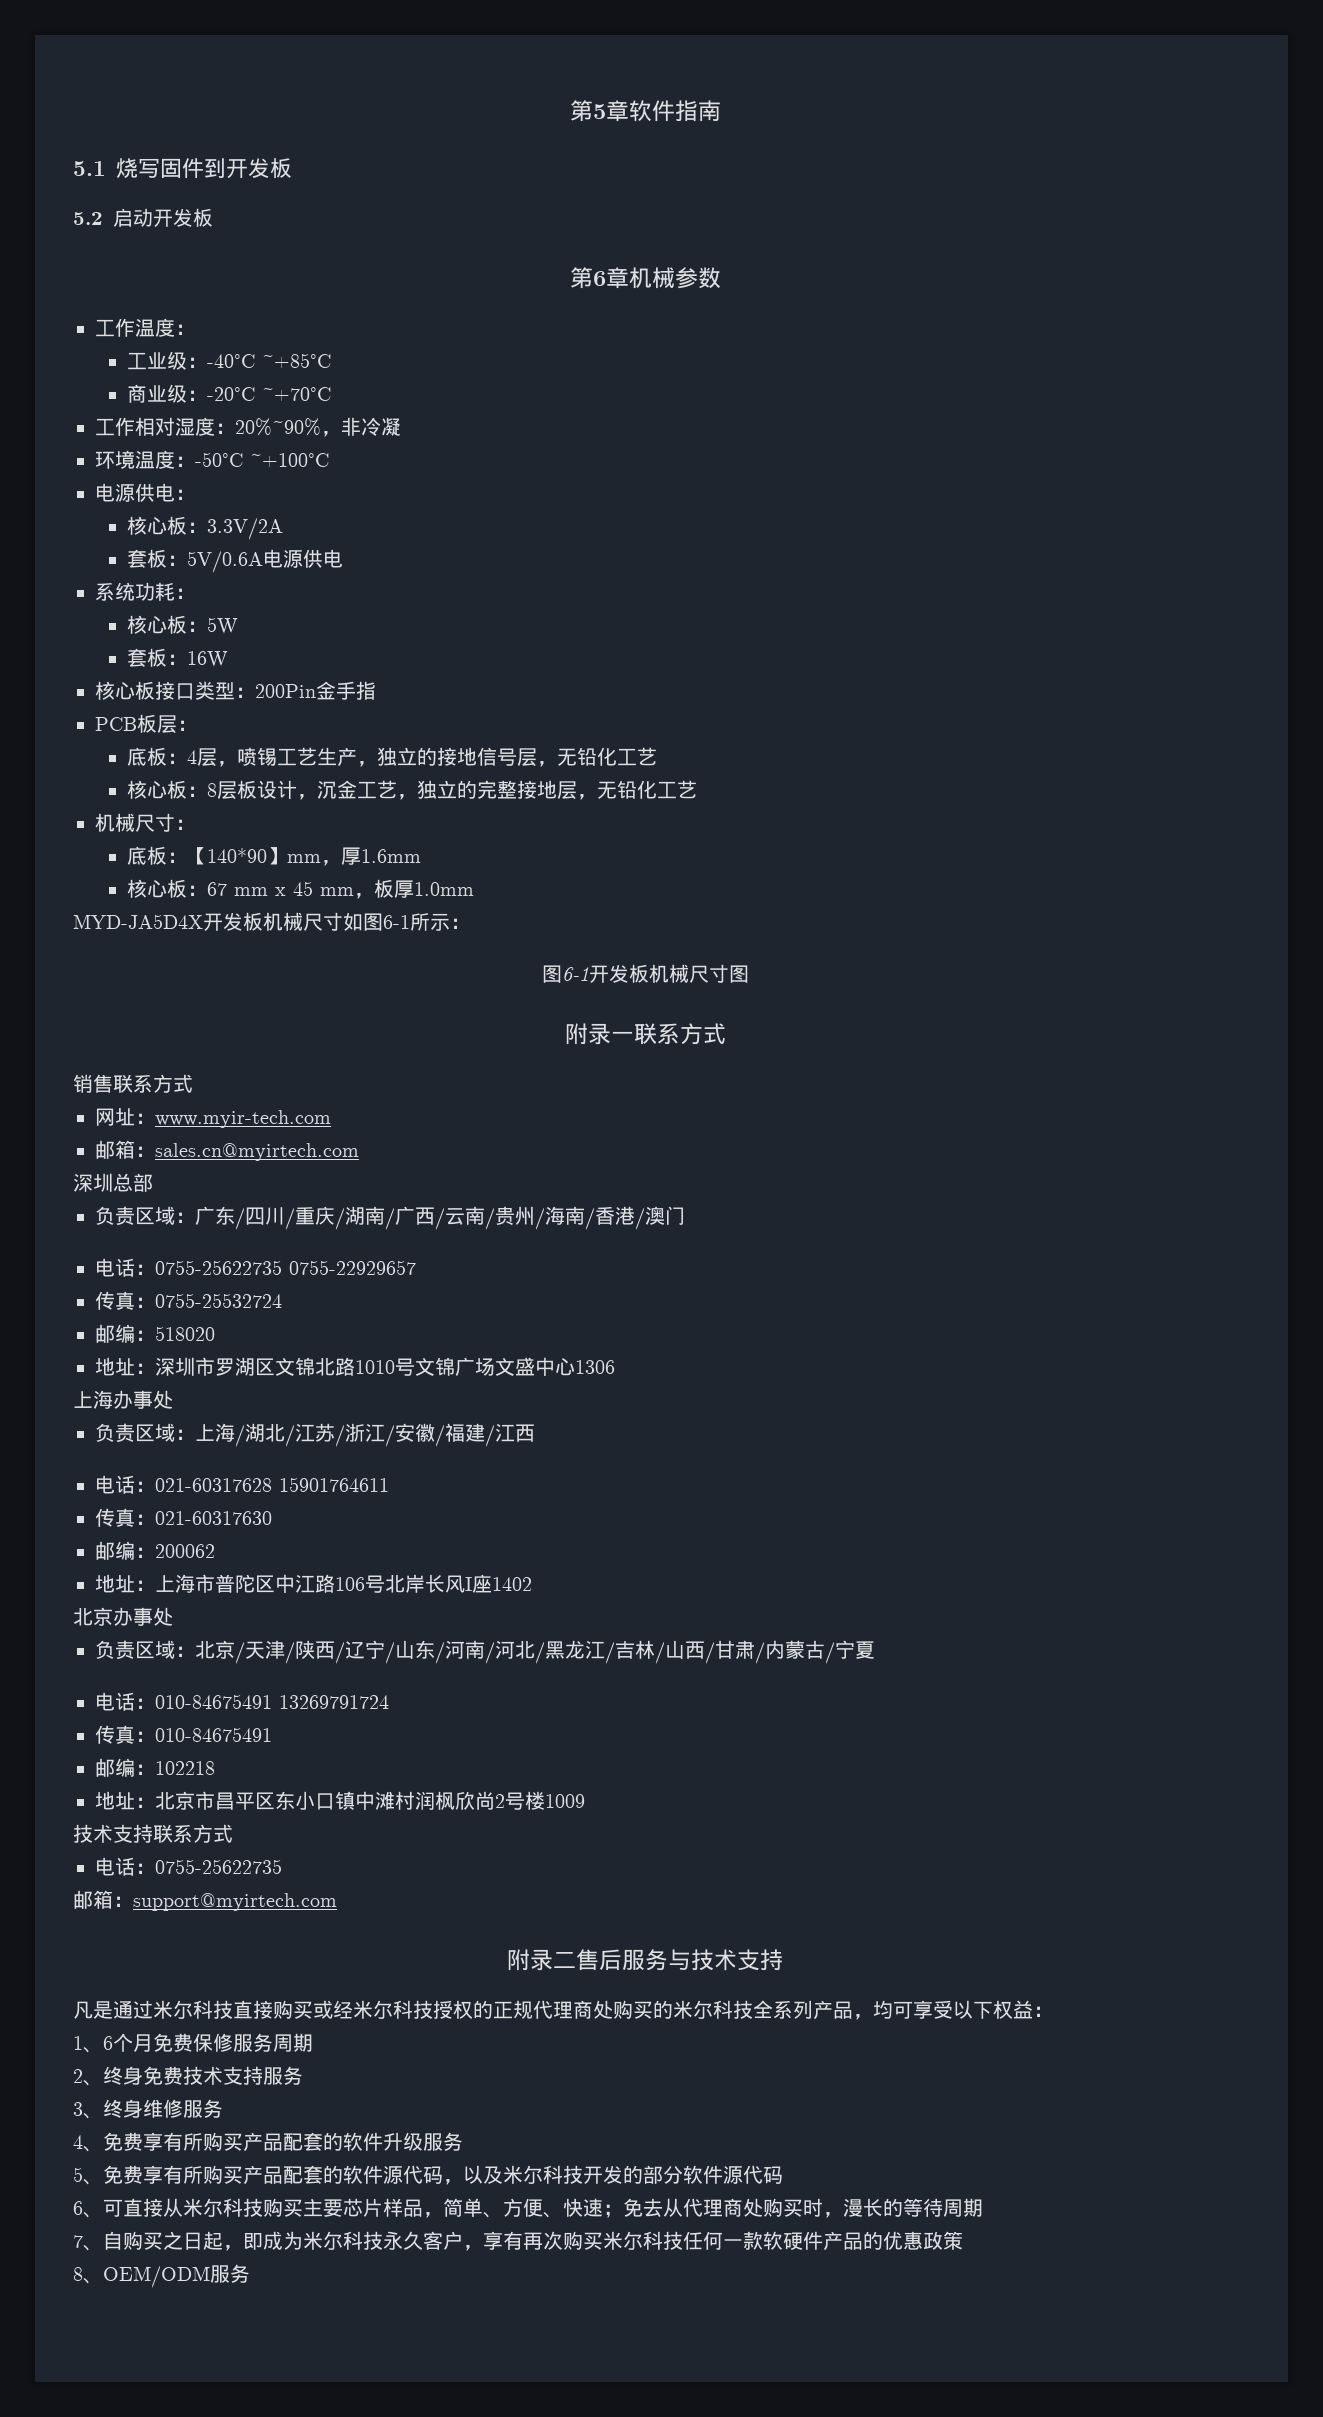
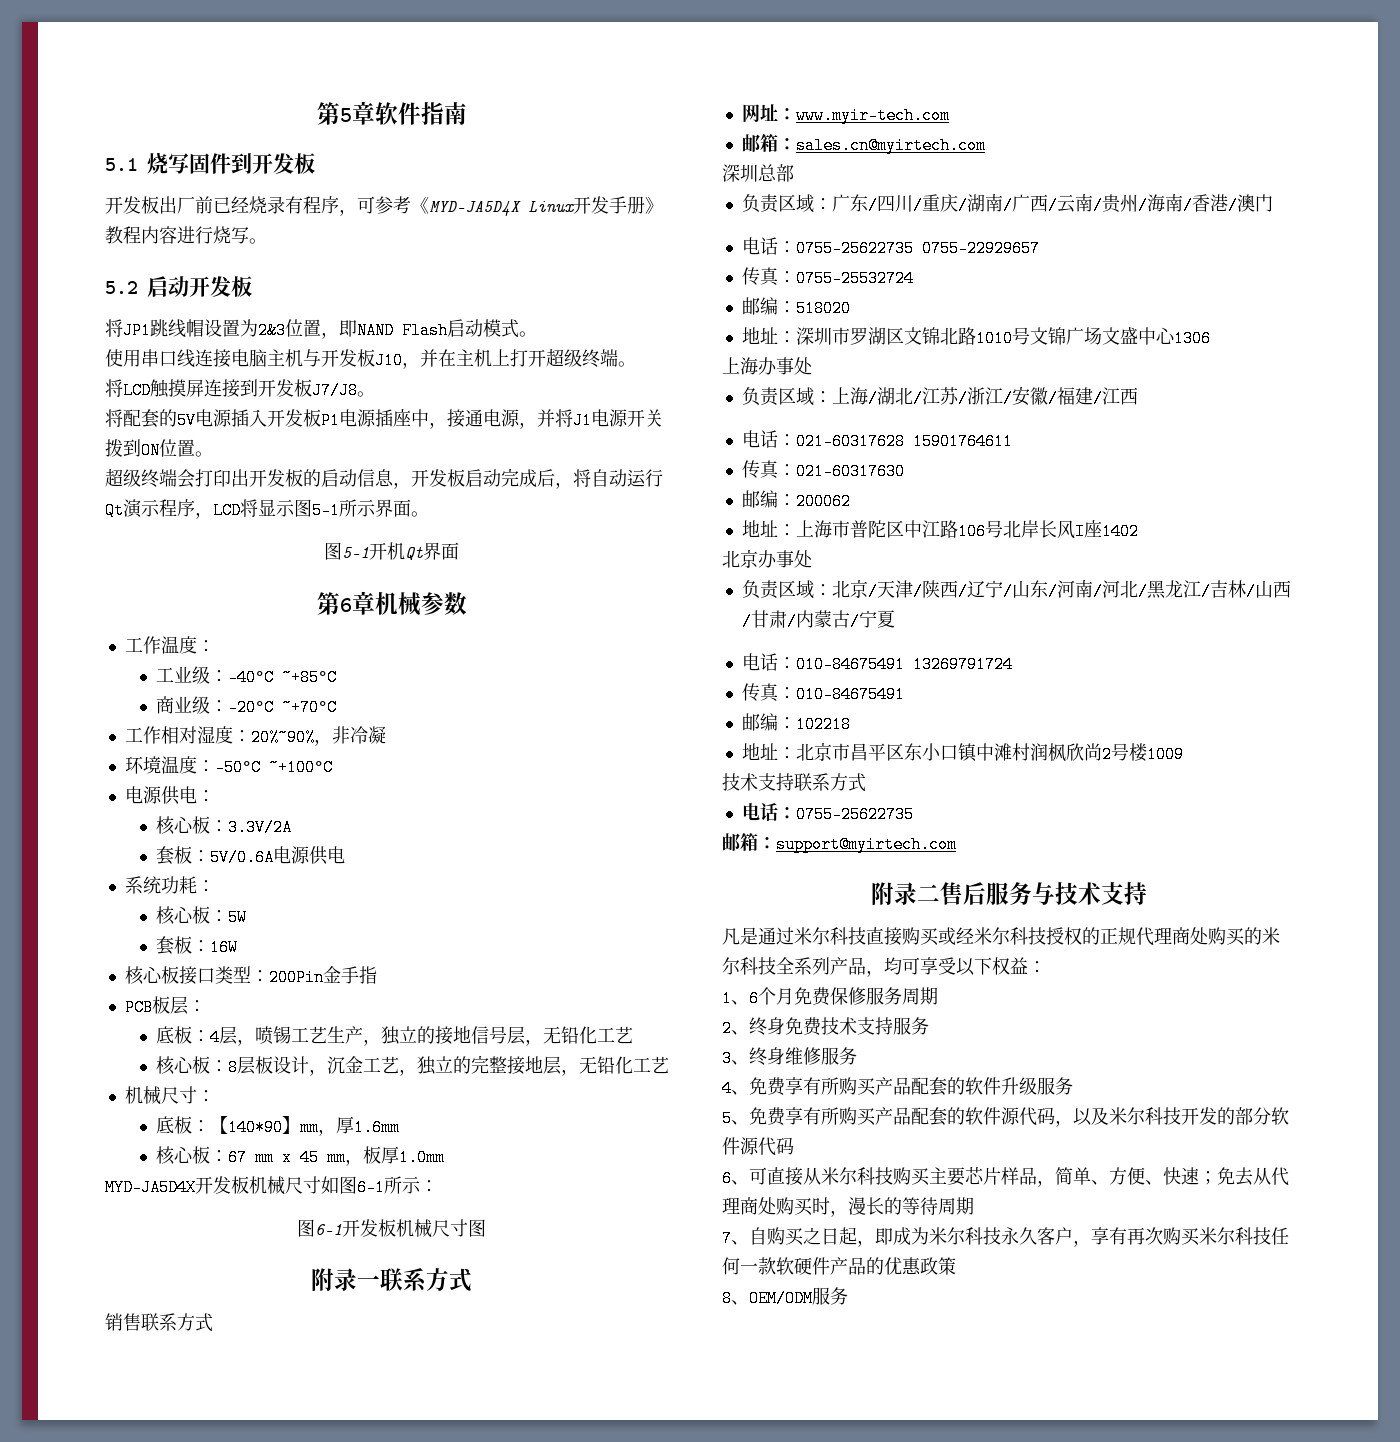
+ 开发板出厂前已经烧录有程序，可参考《MYD-JA5D4X Linux开发手册》教程内容进行烧写。
  5.2启动开发板
+ 将JP1跳线帽设置为2&3位置，即NAND Flash启动模式。
+ 使用串口线连接电脑主机与开发板J10，并在主机上打开超级终端。
+ 将LCD触摸屏连接到开发板J7/J8。
+ 将配套的5V电源插入开发板P1电源插座中，接通电源，并将J1电源开关拨到ON位置。
+ 超级终端会打印出开发板的启动信息，开发板启动完成后，将自动运行Qt演示程序，LCD将显示图5-1所示界面。
+ 图5-1开机Qt界面

